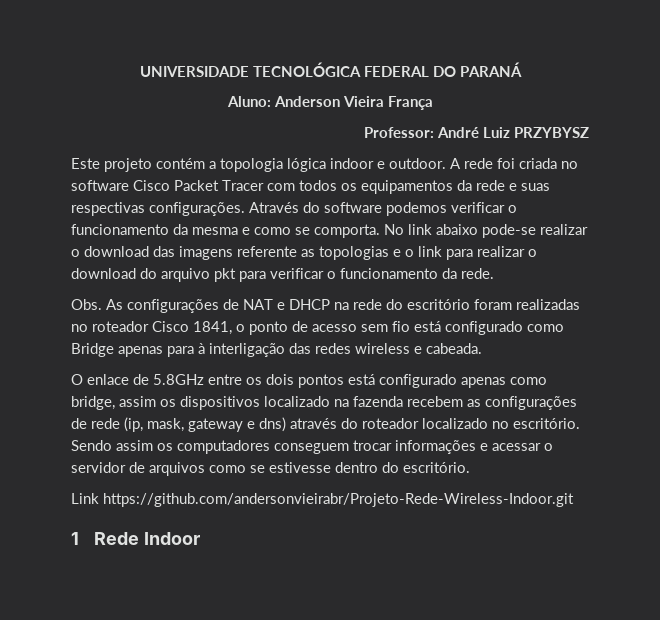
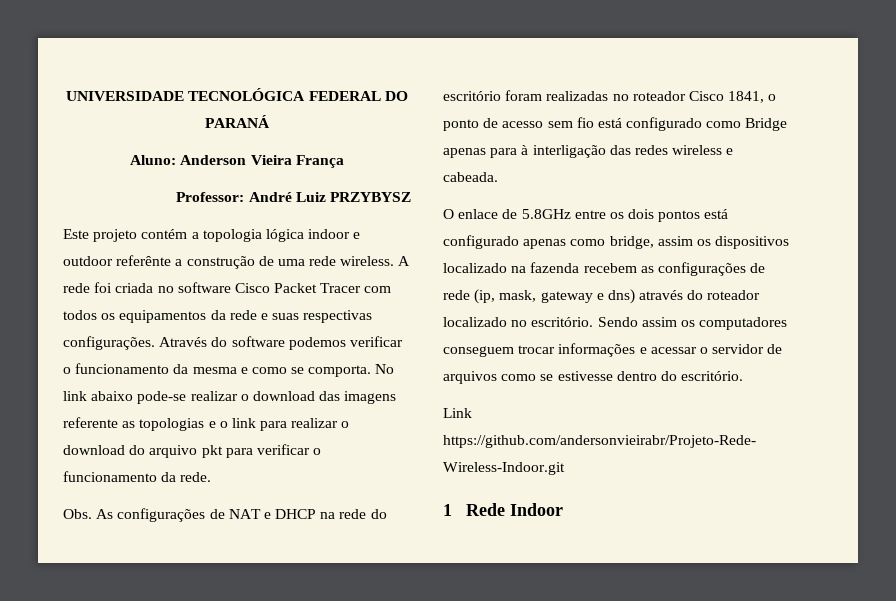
- Este projeto contém a topologia lógica indoor e outdoor.
+ Este projeto contém a topologia lógica indoor e outdoor referênte a construção de uma rede wireless.

